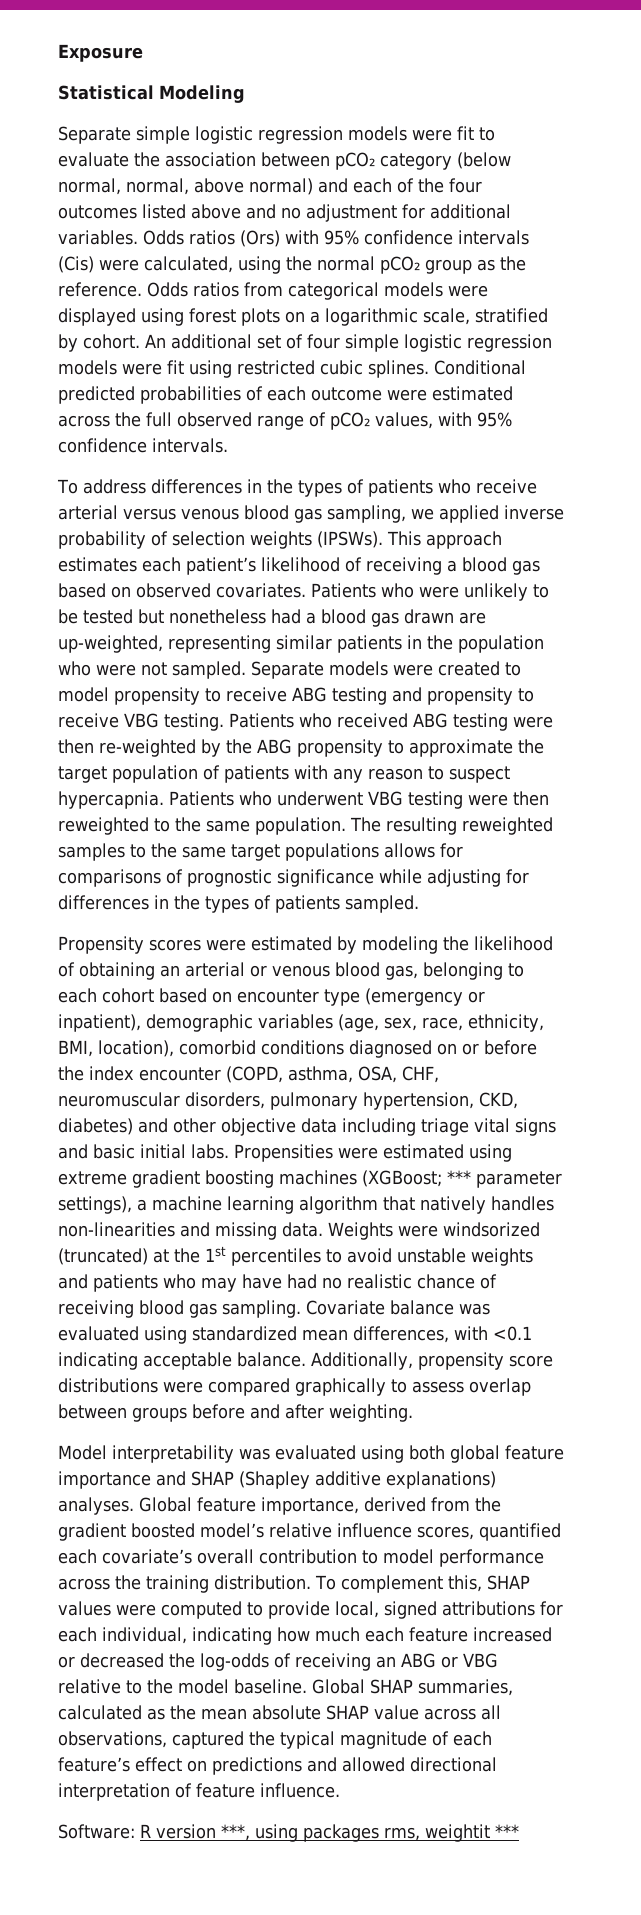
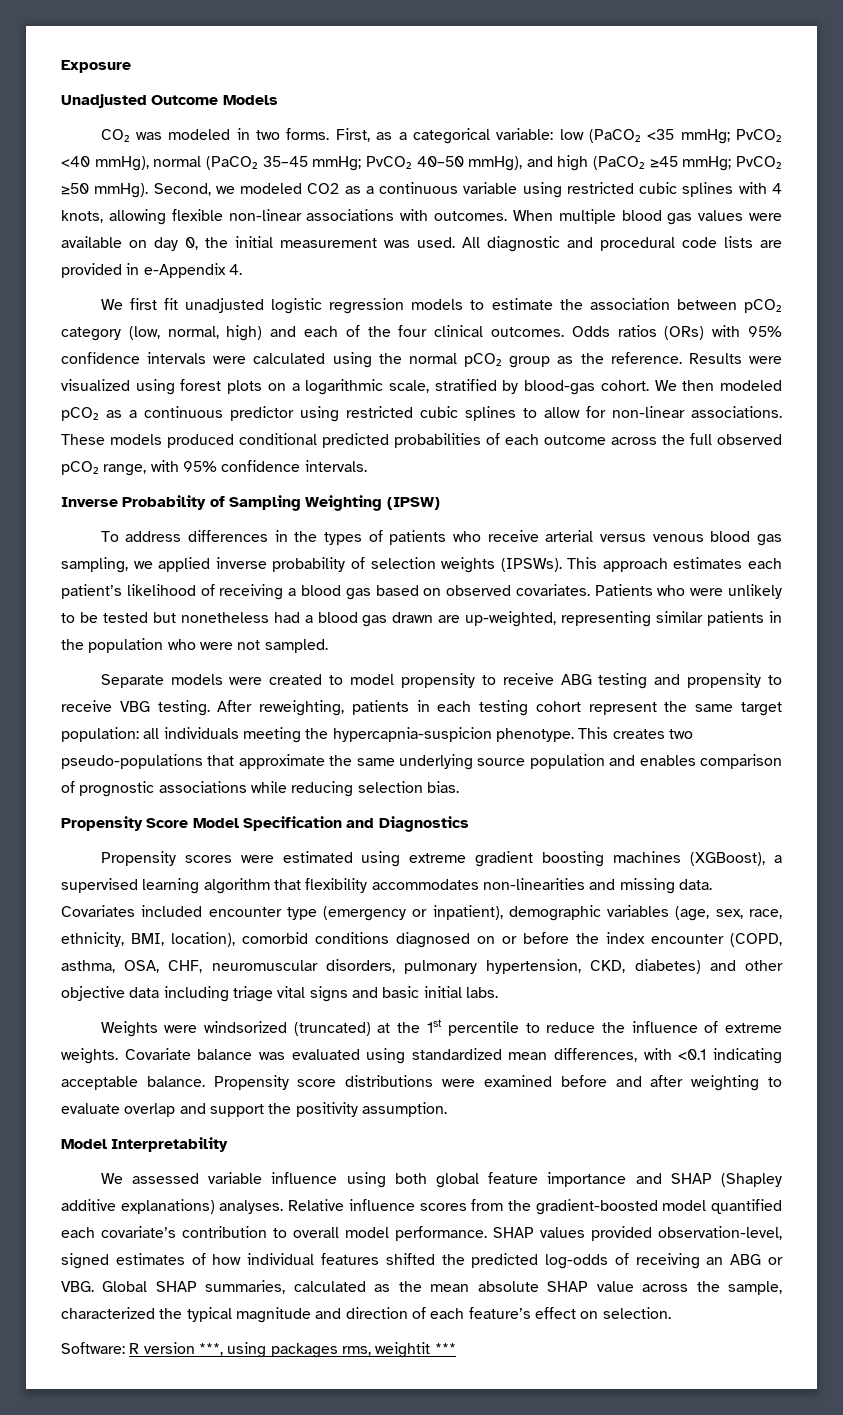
- Statistical Modeling
- Separate simple logistic regression models were fit to evaluate the association between pCO₂ category (below normal, normal, above normal) and each of the four outcomes listed above and no adjustment for additional variables. Odds ratios (Ors) with 95% confidence intervals (Cis) were calculated, using the normal pCO₂ group as the reference.
+ Unadjusted Outcome Models
+ CO₂ was modeled in two forms. First, as a categorical variable: low (PaCO₂ <35 mmHg; PvCO₂ <40 mmHg), normal (PaCO₂ 35–45 mmHg; PvCO₂ 40–50 mmHg), and high (PaCO₂ ≥45 mmHg; PvCO₂ ≥50 mmHg). Second, we modeled CO2 as a continuous variable using restricted cubic splines with 4 knots, allowing flexible non-linear associations with outcomes. When multiple blood gas values were available on day 0, the initial measurement was used. All diagnostic and procedural code lists are provided in e-Appendix 4.
+ We first fit unadjusted logistic regression models to estimate the association between pCO₂ category (low, normal, high) and each of the four clinical outcomes. Odds ratios (ORs) with 95% confidence intervals were calculated using the normal pCO₂ group as the reference.
- Odds ratios from categorical models were displayed using forest plots on a logarithmic scale, stratified by cohort. An additional set of four simple logistic regression models were fit using restricted cubic splines. Conditional predicted probabilities of each outcome were estimated across the full observed range of pCO₂ values, with 95% confidence intervals.
+ Results were visualized using forest plots on a logarithmic scale, stratified by blood-gas cohort. We then modeled pCO₂ as a continuous predictor using restricted cubic splines to allow for non-linear associations. These models produced conditional predicted probabilities of each outcome across the full observed pCO₂ range, with 95% confidence intervals.
+ Inverse Probability of Sampling Weighting (IPSW)
- Patients who were unlikely to be tested but nonetheless had a blood gas drawn are up-weighted, representing similar patients in the population who were not sampled. Separate models were created to model propensity to receive ABG testing and propensity to receive VBG testing.
+ Patients who were unlikely to be tested but nonetheless had a blood gas drawn are up-weighted, representing similar patients in the population who were not sampled.
+ Separate models were created to model propensity to receive ABG testing and propensity to receive VBG testing.
- Patients who received ABG testing were then re-weighted by the ABG propensity to approximate the target population of patients with any reason to suspect hypercapnia. Patients who underwent VBG testing were then reweighted to the same population. The resulting reweighted samples to the same target populations allows for comparisons of prognostic significance while adjusting for differences in the types of patients sampled.
- Propensity scores were estimated by modeling the likelihood of obtaining an arterial or venous blood gas, belonging to each cohort based on encounter type (emergency or inpatient), demographic variables (age, sex, race, ethnicity, BMI, location), comorbid conditions diagnosed on or before the index encounter (COPD, asthma, OSA, CHF, neuromuscular disorders, pulmonary hypertension, CKD, diabetes) and other objective data including triage vital signs and basic initial labs. Propensities were estimated using extreme gradient boosting machines (XGBoost; *** parameter settings), a machine learning algorithm that natively handles non-linearities and missing data. Weights were windsorized (truncated) at the 1st percentiles to avoid unstable weights and patients who may have had no realistic chance of receiving blood gas sampling.
+ After reweighting, patients in each testing cohort represent the same target population: all individuals meeting the hypercapnia-suspicion phenotype. This creates two pseudo-populations that approximate the same underlying source population and enables comparison of prognostic associations while reducing selection bias.
+ Propensity Score Model Specification and Diagnostics
+ Propensity scores were estimated using extreme gradient boosting machines (XGBoost), a supervised learning algorithm that flexibility accommodates non-linearities and missing data. Covariates included encounter type (emergency or inpatient), demographic variables (age, sex, race, ethnicity, BMI, location), comorbid conditions diagnosed on or before the index encounter (COPD, asthma, OSA, CHF, neuromuscular disorders, pulmonary hypertension, CKD, diabetes) and other objective data including triage vital signs and basic initial labs.
+ Weights were windsorized (truncated) at the 1st percentile to reduce the influence of extreme weights.
- Additionally, propensity score distributions were compared graphically to assess overlap between groups before and after weighting.
- Model interpretability was evaluated using both global feature importance and SHAP (Shapley additive explanations) analyses.
+ Propensity score distributions were examined before and after weighting to evaluate overlap and support the positivity assumption.
+ Model Interpretability
+ We assessed variable influence using both global feature importance and SHAP (Shapley additive explanations) analyses.
- Global feature importance, derived from the gradient boosted model’s relative influence scores, quantified each covariate’s overall contribution to model performance across the training distribution. To complement this, SHAP values were computed to provide local, signed attributions for each individual, indicating how much each feature increased or decreased the log-odds of receiving an ABG or VBG relative to the model baseline. Global SHAP summaries, calculated as the mean absolute SHAP value across all observations, captured the typical magnitude of each feature’s effect on predictions and allowed directional interpretation of feature influence.
+ Relative influence scores from the gradient-boosted model quantified each covariate’s contribution to overall model performance. SHAP values provided observation-level, signed estimates of how individual features shifted the predicted log-odds of receiving an ABG or VBG. Global SHAP summaries, calculated as the mean absolute SHAP value across the sample, characterized the typical magnitude and direction of each feature’s effect on selection.

